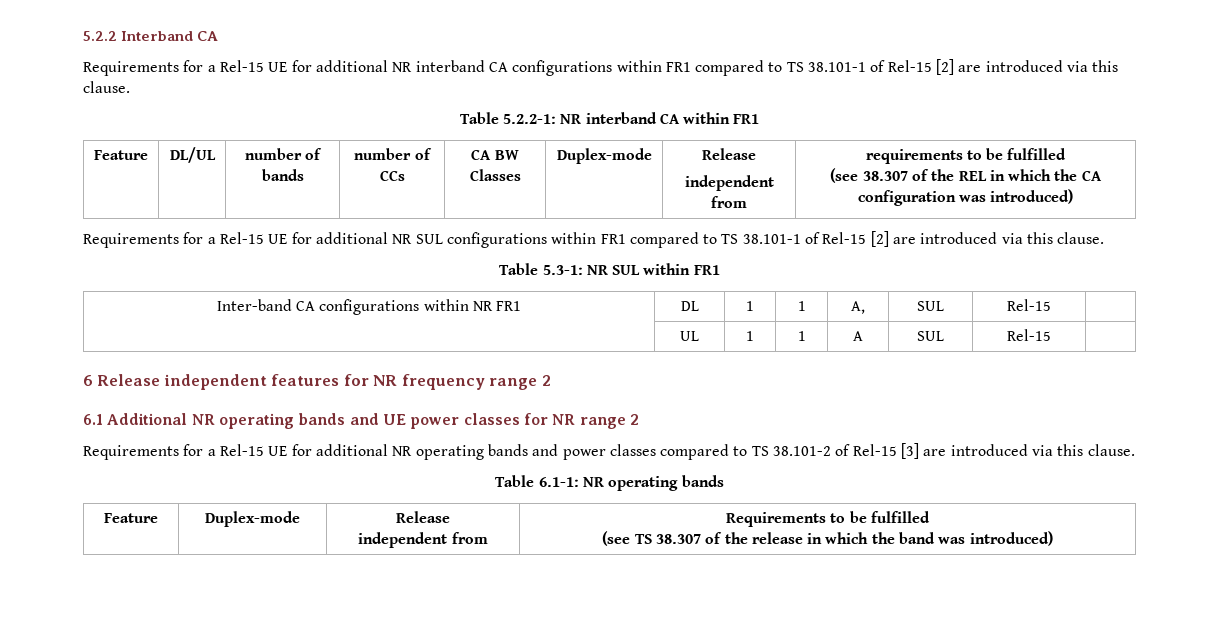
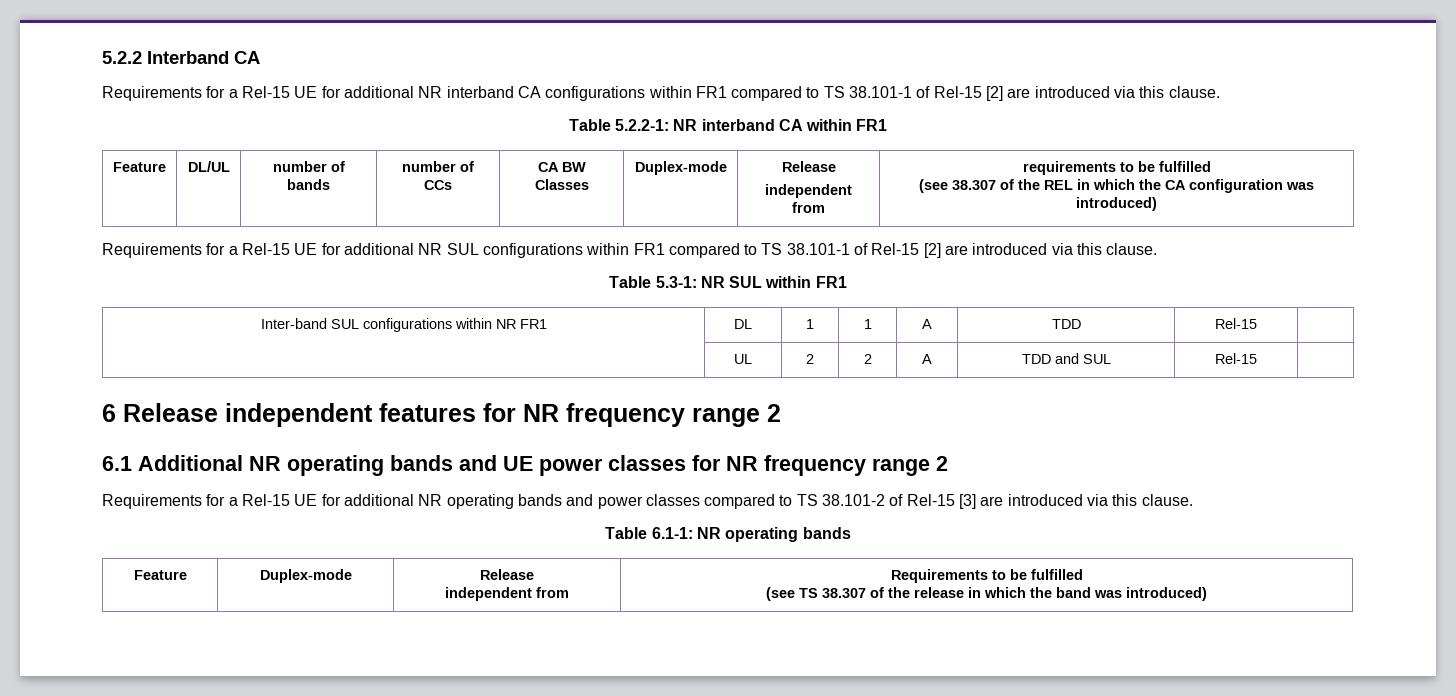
- Inter-band CA configurations within NR FR1 | DL | 1 | 1 | A, | SUL | Rel-15 |
+ Inter-band SUL configurations within NR FR1 | DL | 1 | 1 | A | TDD | Rel-15 |
- | UL | 1 | 1 | A | SUL | Rel-15 |
+ | UL | 2 | 2 | A | TDD and SUL | Rel-15 |
- 6.1 Additional NR operating bands and UE power classes for NR range 2
+ 6.1 Additional NR operating bands and UE power classes for NR frequency range 2

